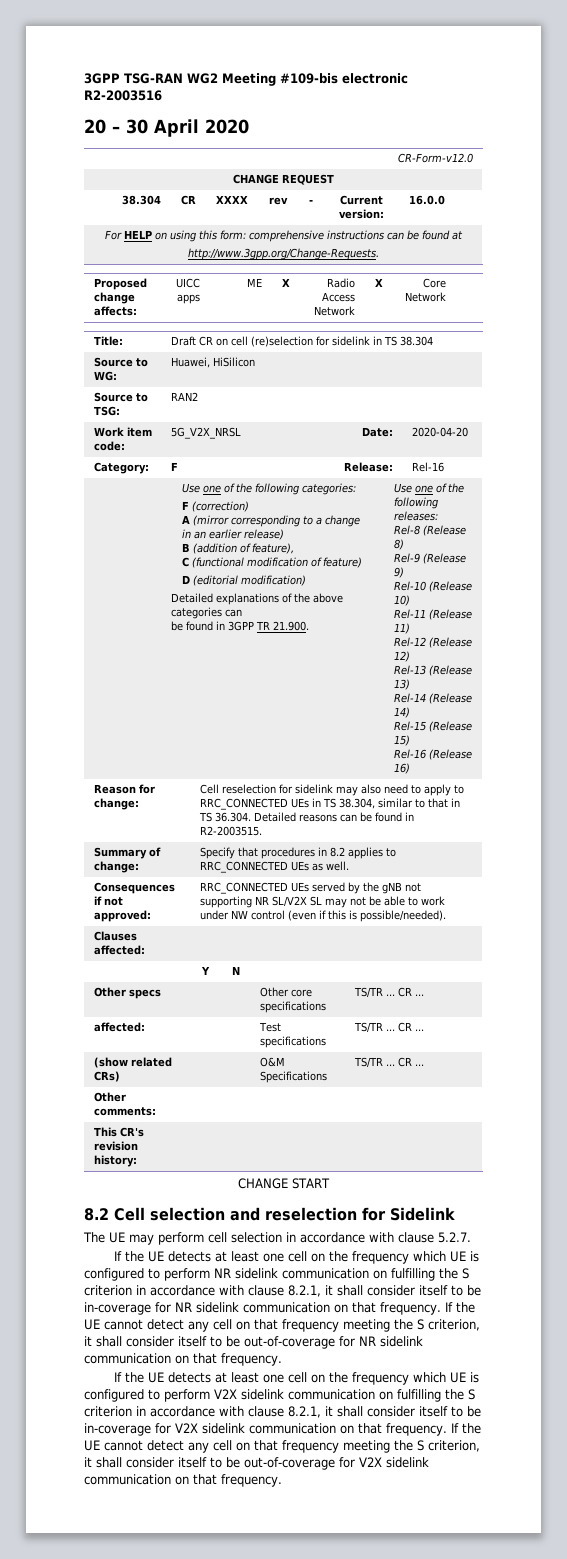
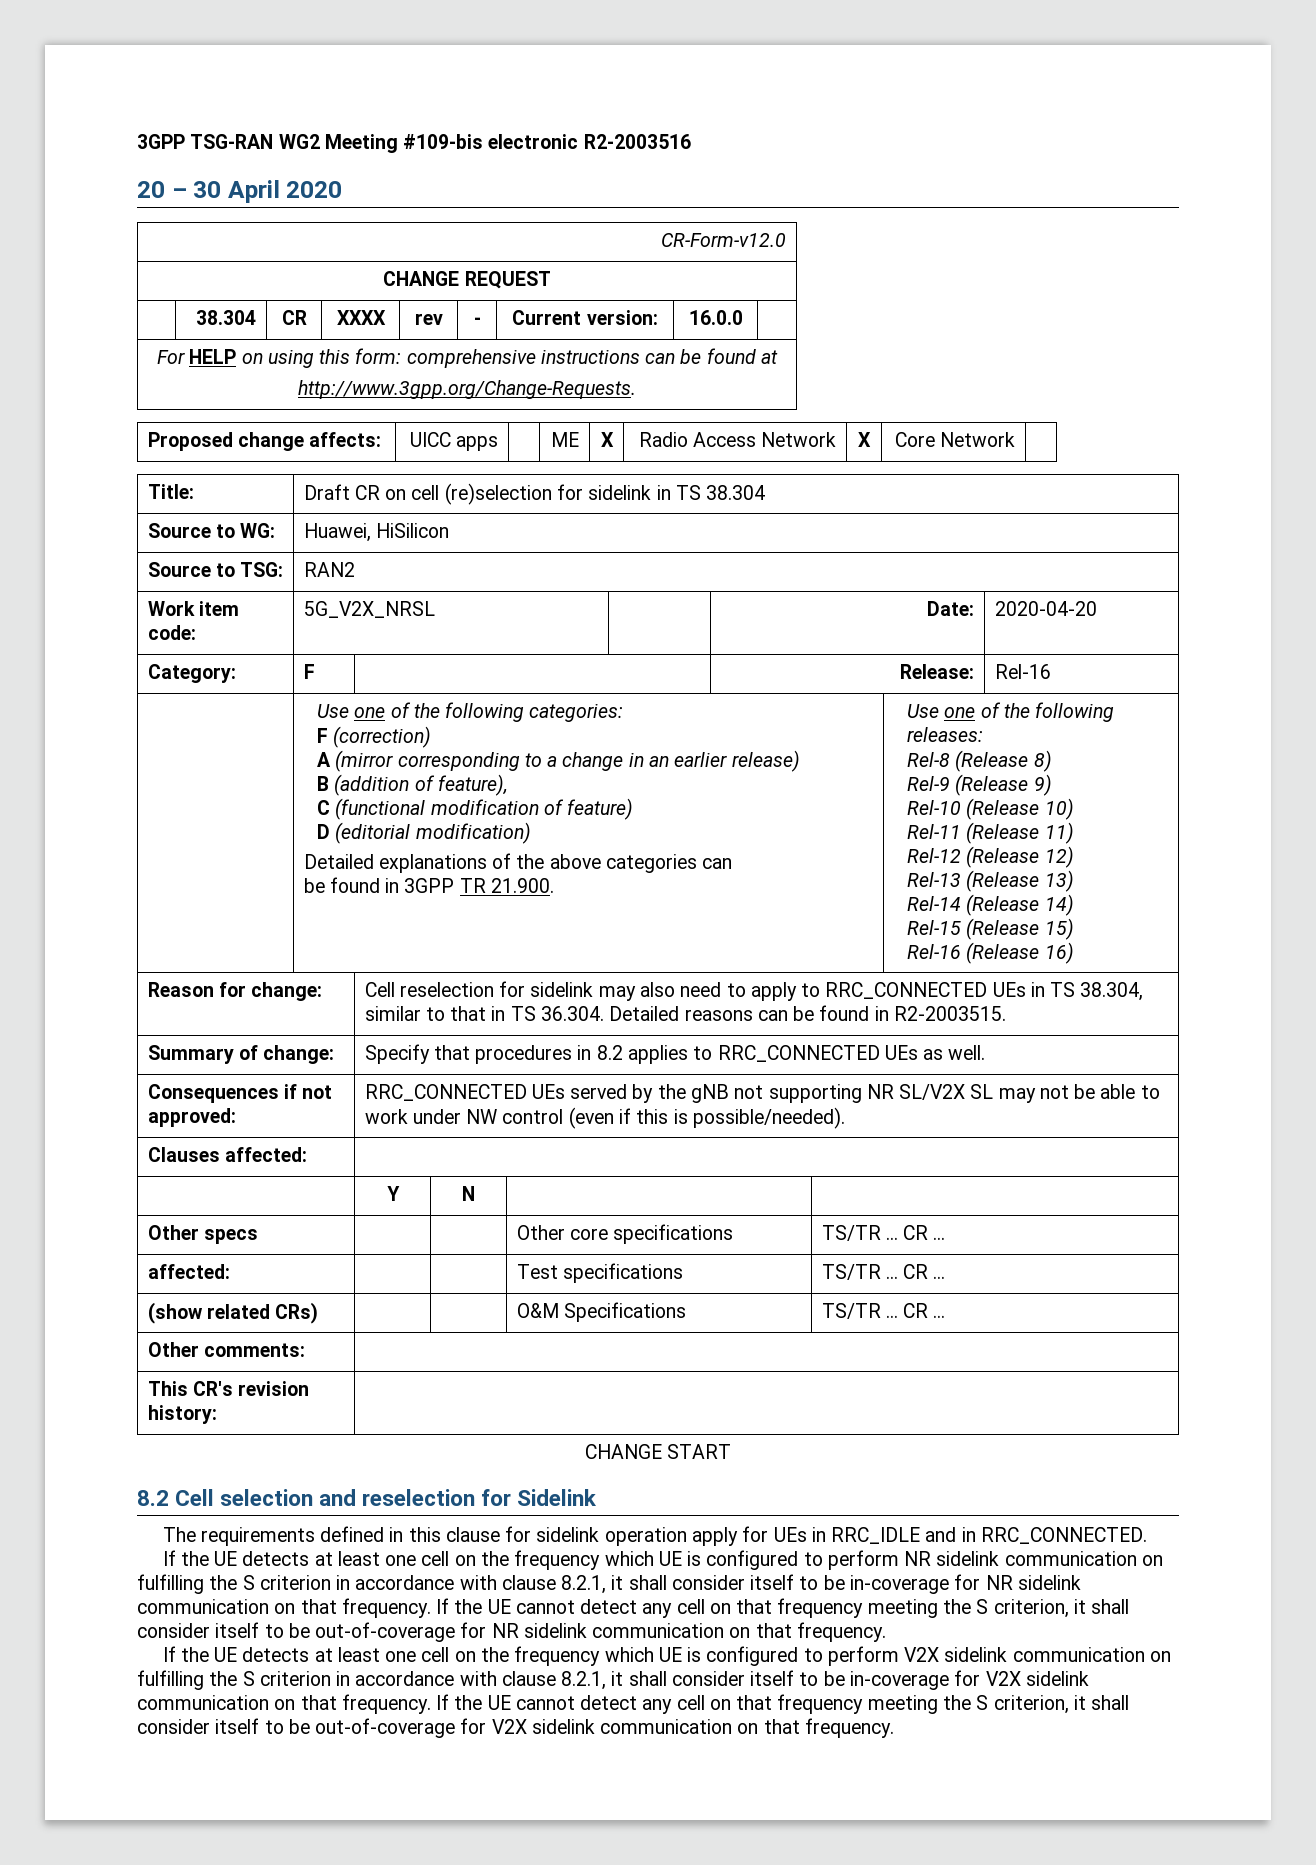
- The UE may perform cell selection in accordance with clause 5.2.7.
+ The requirements defined in this clause for sidelink operation apply for UEs in RRC_IDLE and in RRC_CONNECTED.

